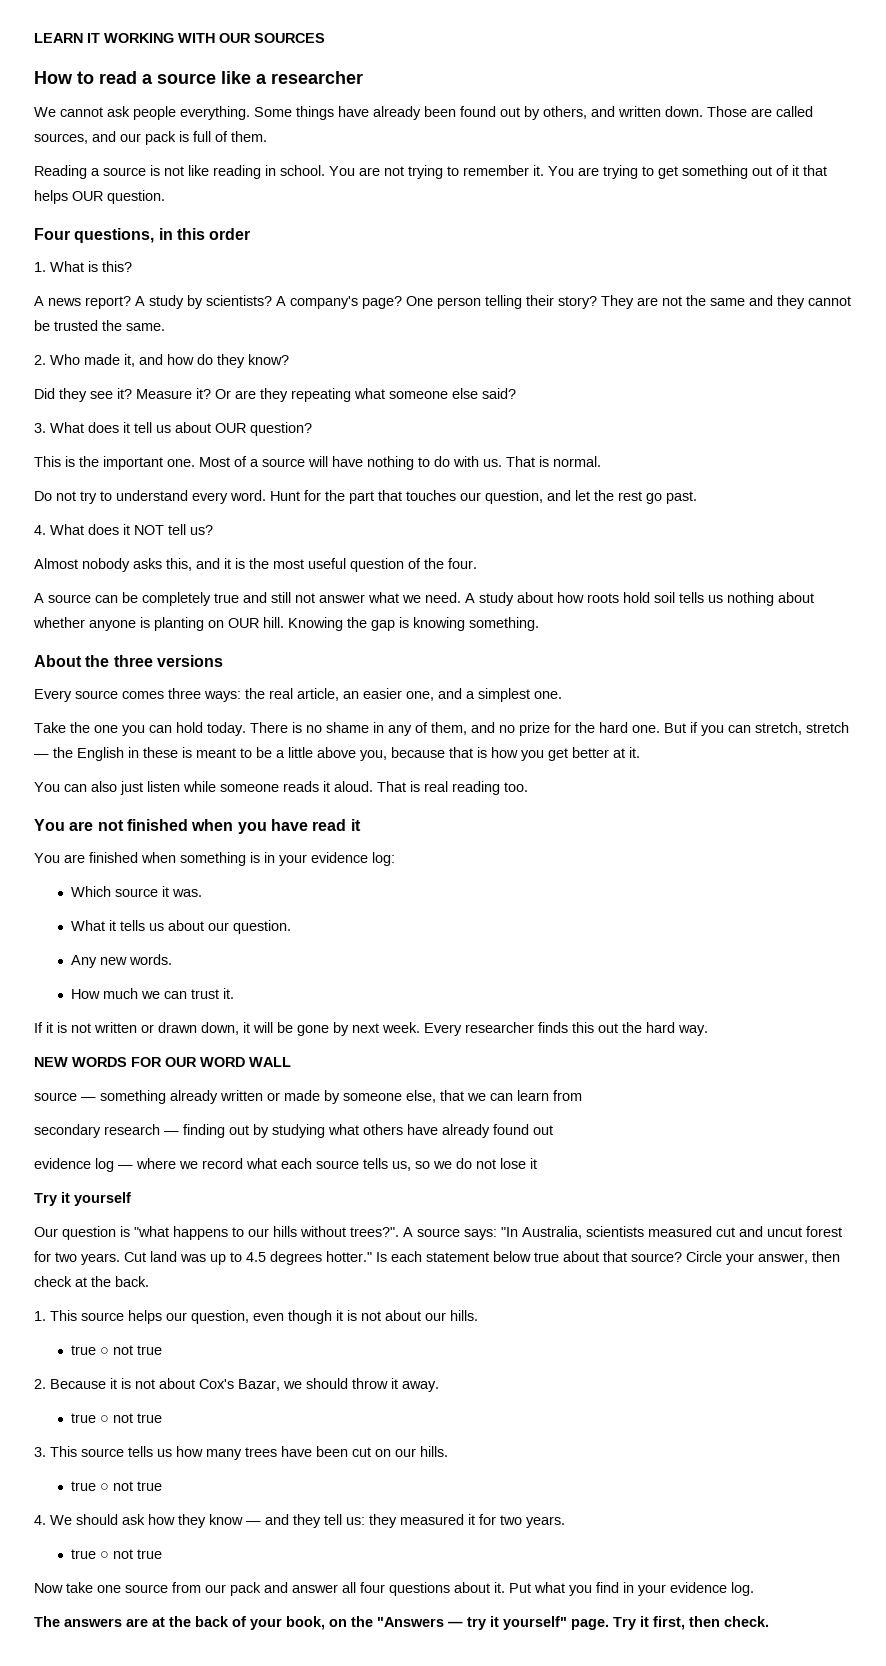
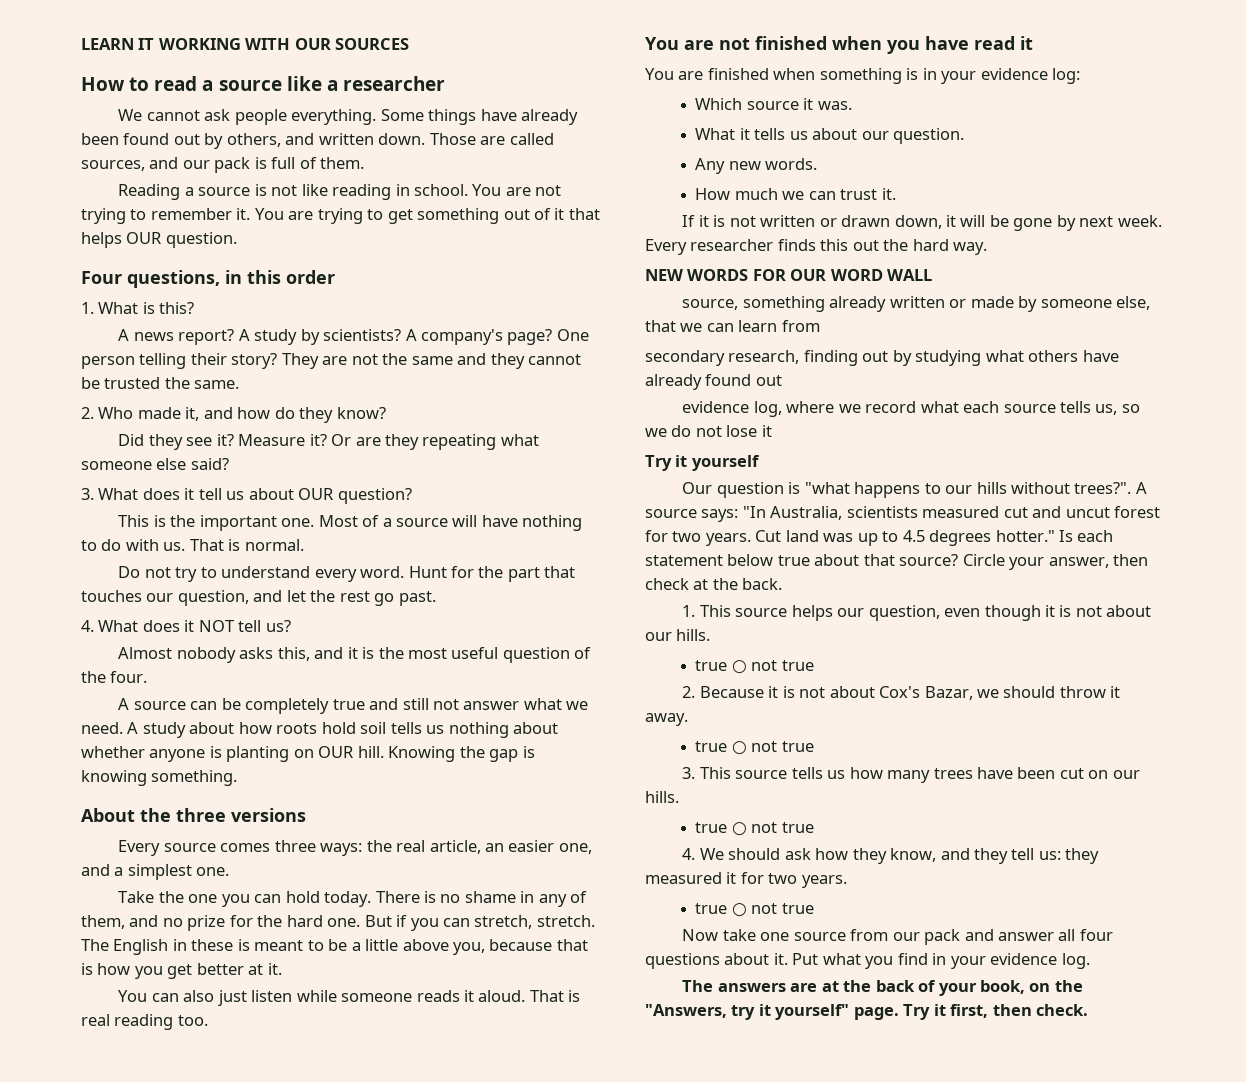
- But if you can stretch, stretch — the English in these is meant to be a little above you, because that is how you get better at it.
+ But if you can stretch, stretch. The English in these is meant to be a little above you, because that is how you get better at it.
- source — something already written or made by someone else, that we can learn from
+ source, something already written or made by someone else, that we can learn from
- secondary research — finding out by studying what others have already found out
+ secondary research, finding out by studying what others have already found out
- evidence log — where we record what each source tells us, so we do not lose it
+ evidence log, where we record what each source tells us, so we do not lose it
- 4. We should ask how they know — and they tell us: they measured it for two years.
+ 4. We should ask how they know, and they tell us: they measured it for two years.
- The answers are at the back of your book, on the "Answers — try it yourself" page.
+ The answers are at the back of your book, on the "Answers, try it yourself" page.

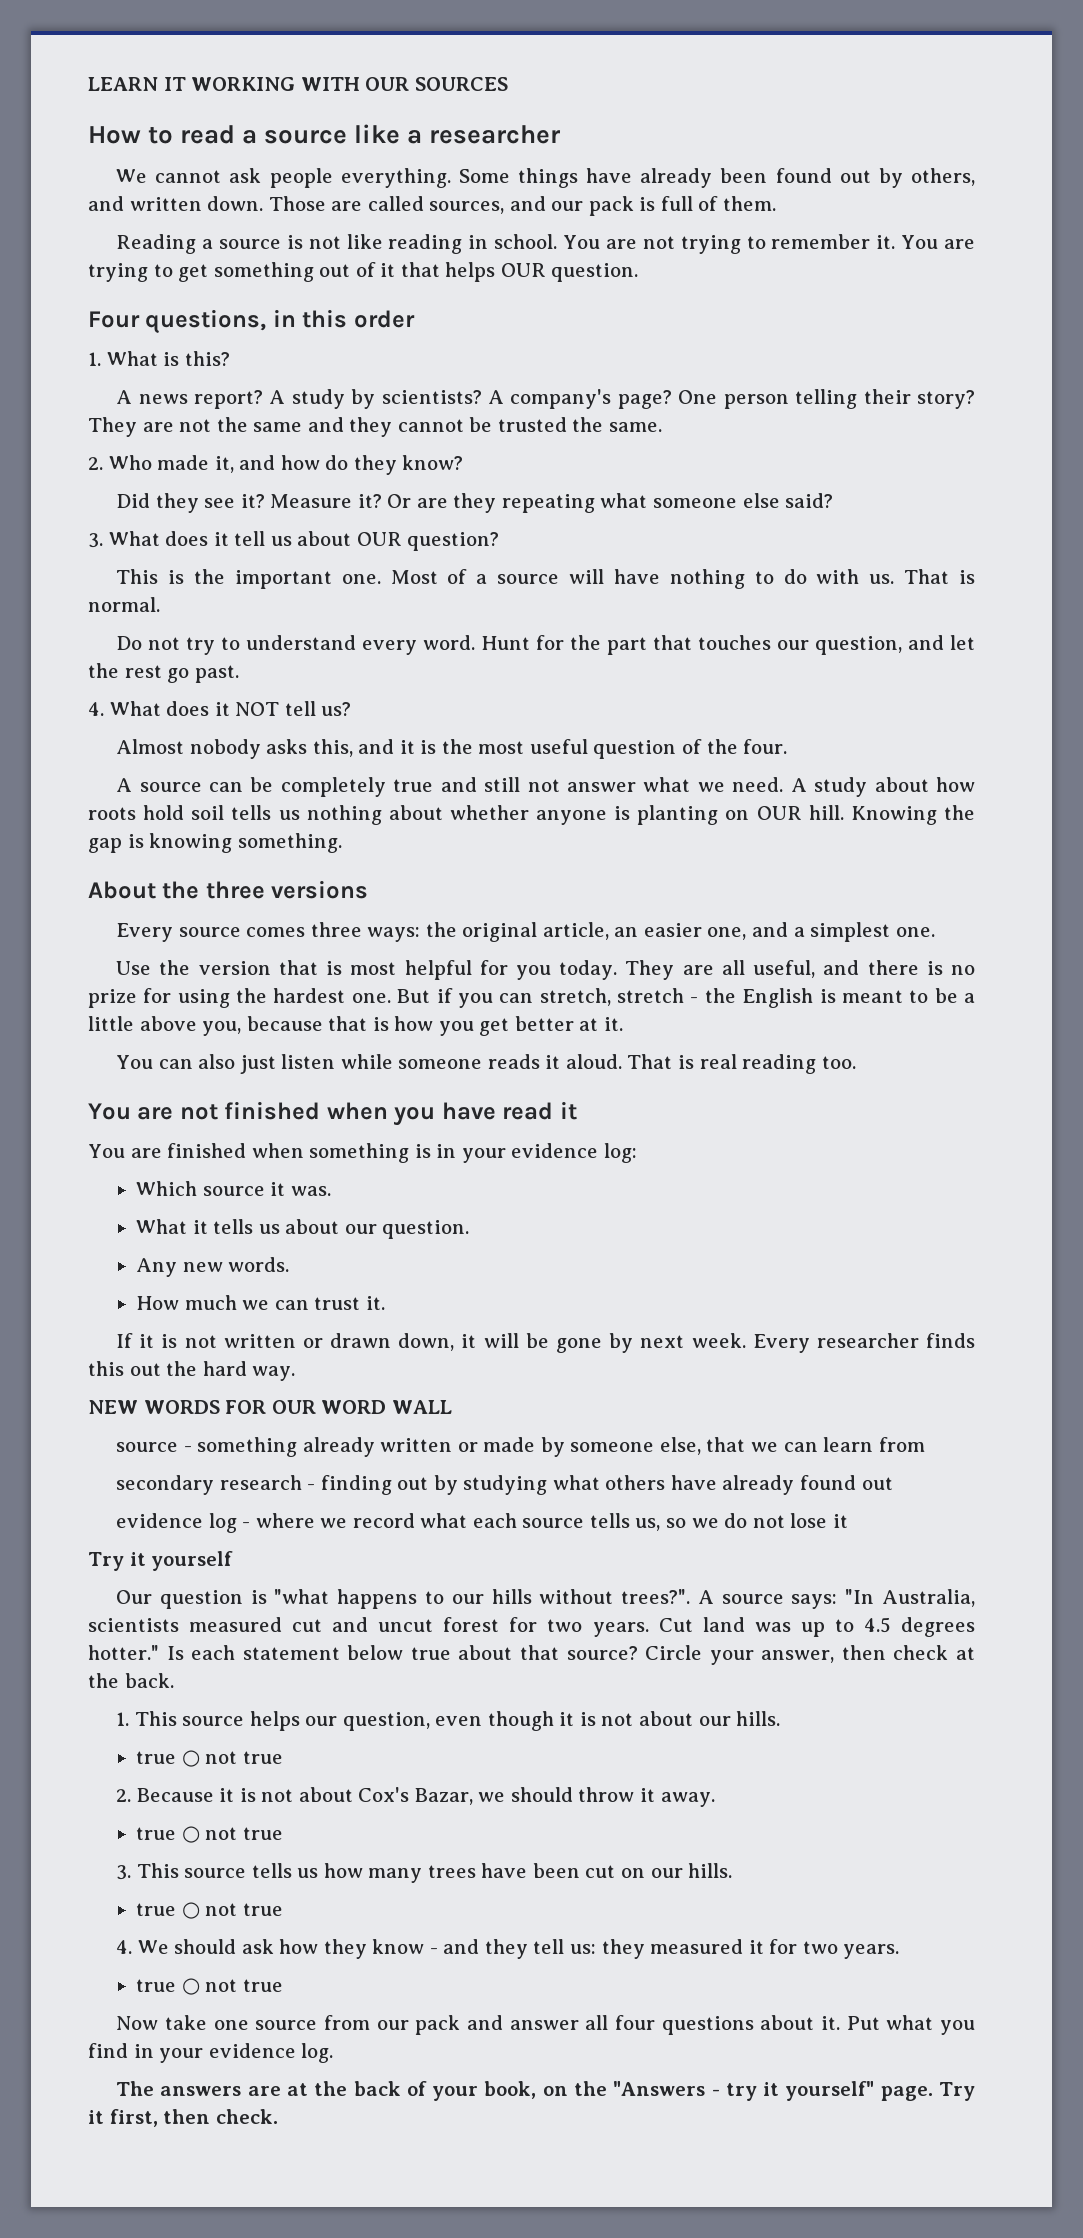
- Every source comes three ways: the real article, an easier one, and a simplest one.
+ Every source comes three ways: the original article, an easier one, and a simplest one.
- Take the one you can hold today. There is no shame in any of them, and no prize for the hard one.
+ Use the version that is most helpful for you today. They are all useful, and there is no prize for using the hardest one.
- But if you can stretch, stretch. The English in these is meant to be a little above you, because that is how you get better at it.
+ But if you can stretch, stretch - the English is meant to be a little above you, because that is how you get better at it.
- source, something already written or made by someone else, that we can learn from
+ source - something already written or made by someone else, that we can learn from
- secondary research, finding out by studying what others have already found out
+ secondary research - finding out by studying what others have already found out
- evidence log, where we record what each source tells us, so we do not lose it
+ evidence log - where we record what each source tells us, so we do not lose it
- 4. We should ask how they know, and they tell us: they measured it for two years.
+ 4. We should ask how they know - and they tell us: they measured it for two years.
- The answers are at the back of your book, on the "Answers, try it yourself" page.
+ The answers are at the back of your book, on the "Answers - try it yourself" page.

